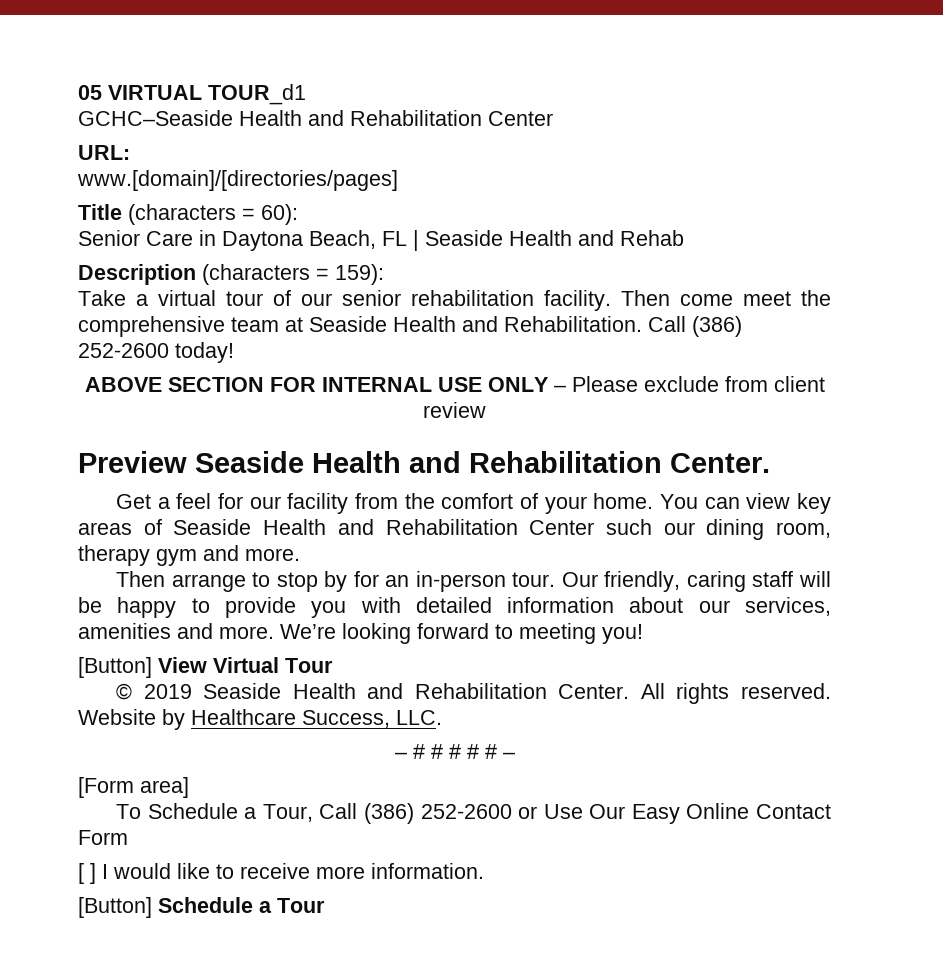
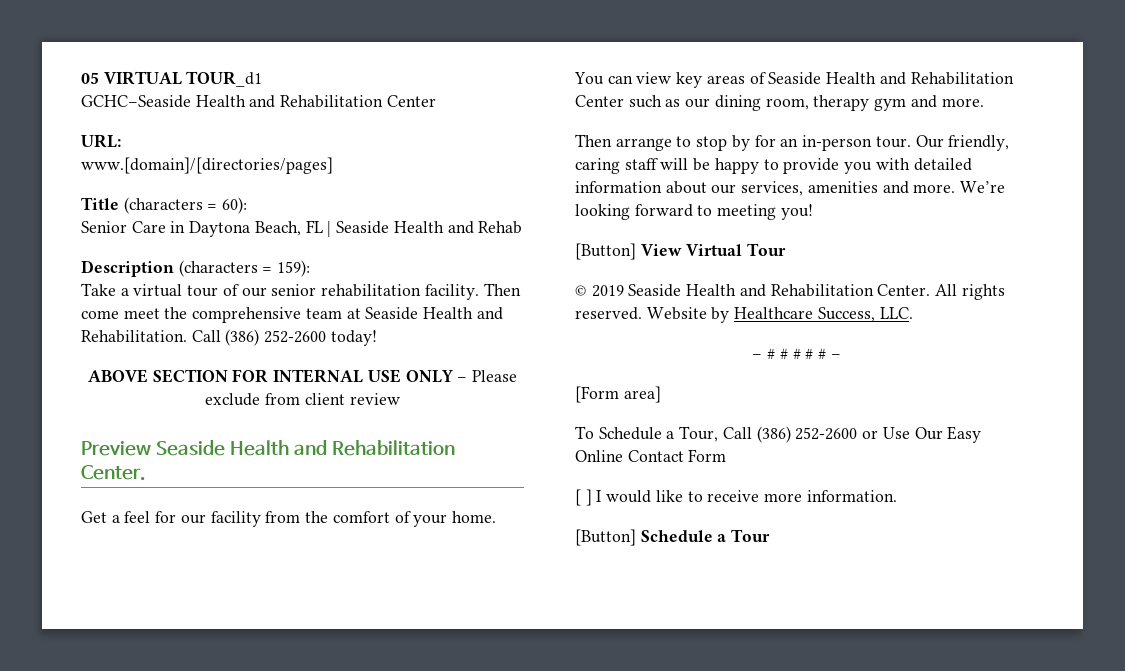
- You can view key areas of Seaside Health and Rehabilitation Center such our dining room, therapy gym and more.
+ You can view key areas of Seaside Health and Rehabilitation Center such as our dining room, therapy gym and more.

